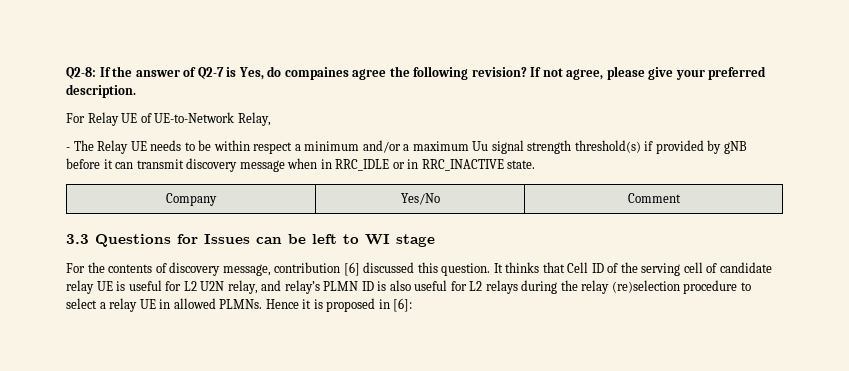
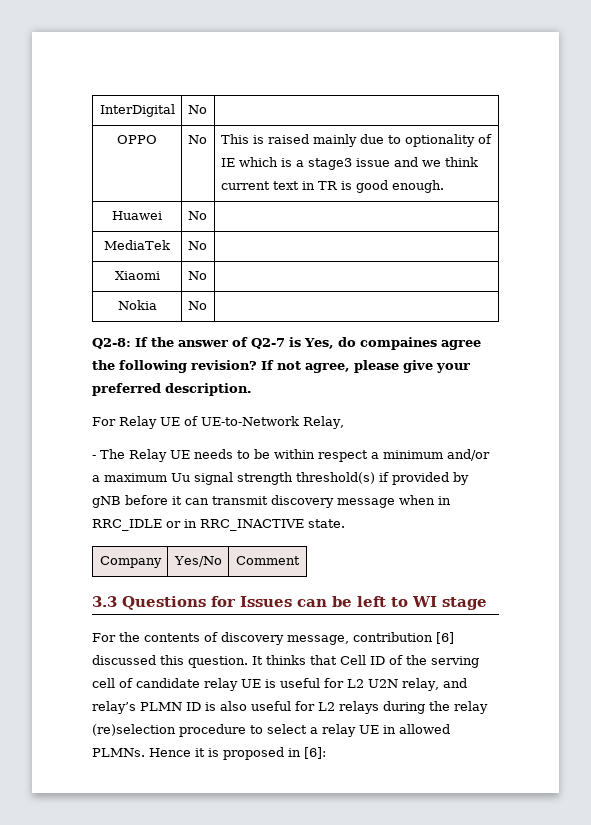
+ InterDigital | No |
+ OPPO | No | This is raised mainly due to optionality of IE which is a stage3 issue and we think current text in TR is good enough.
+ Huawei | No |
+ MediaTek | No |
+ Xiaomi | No |
+ Nokia | No |

